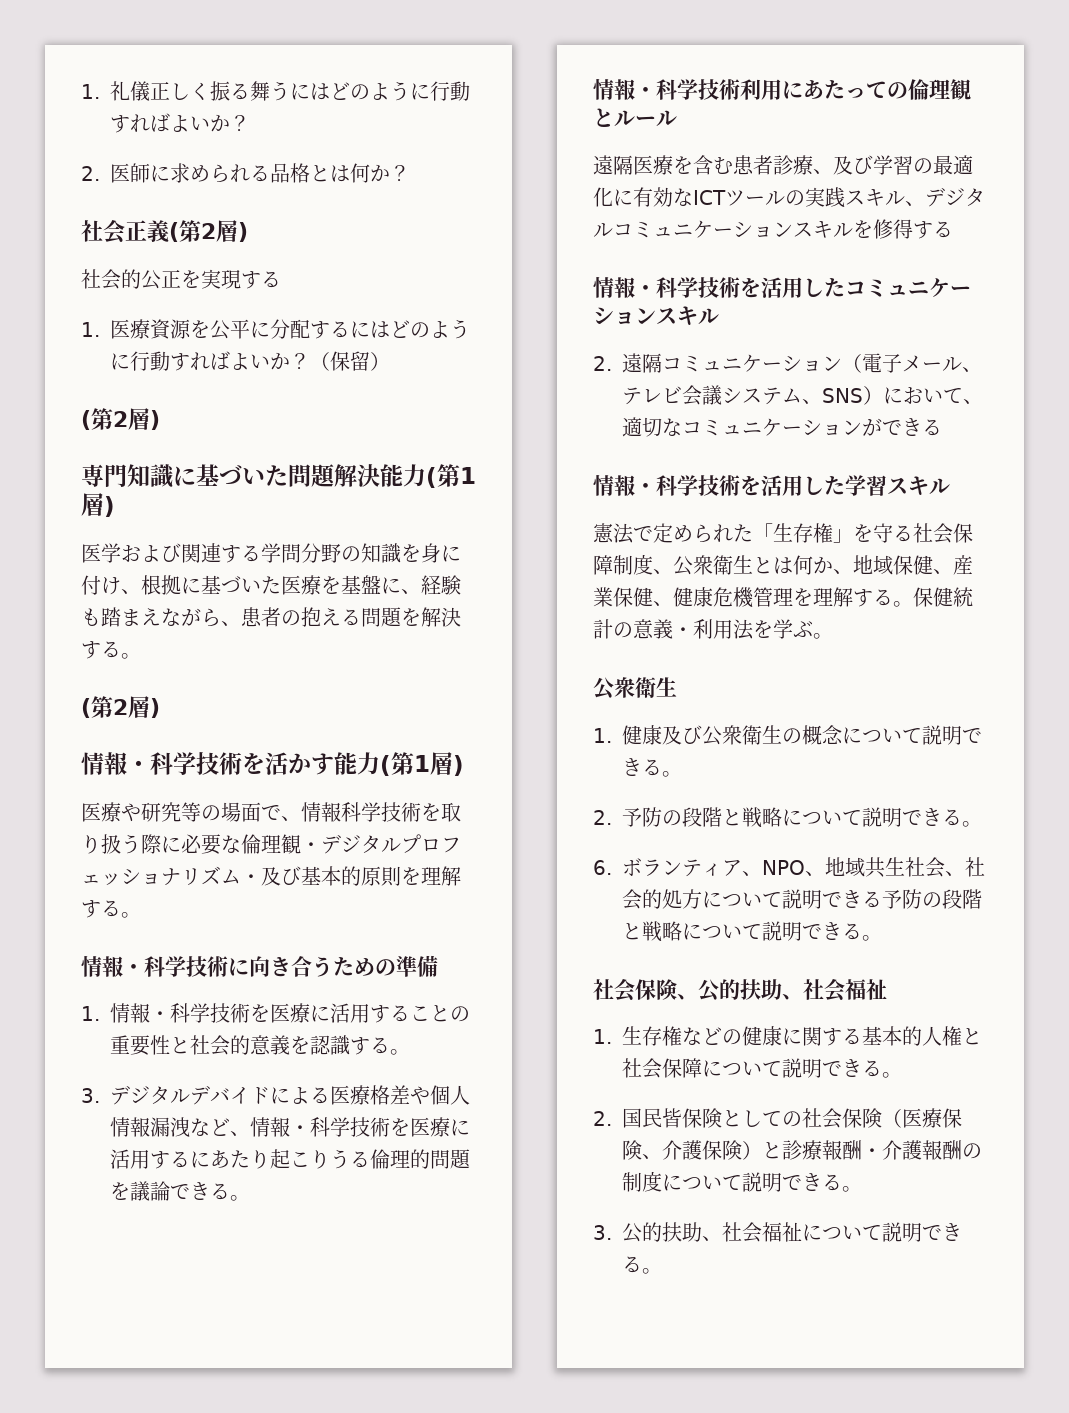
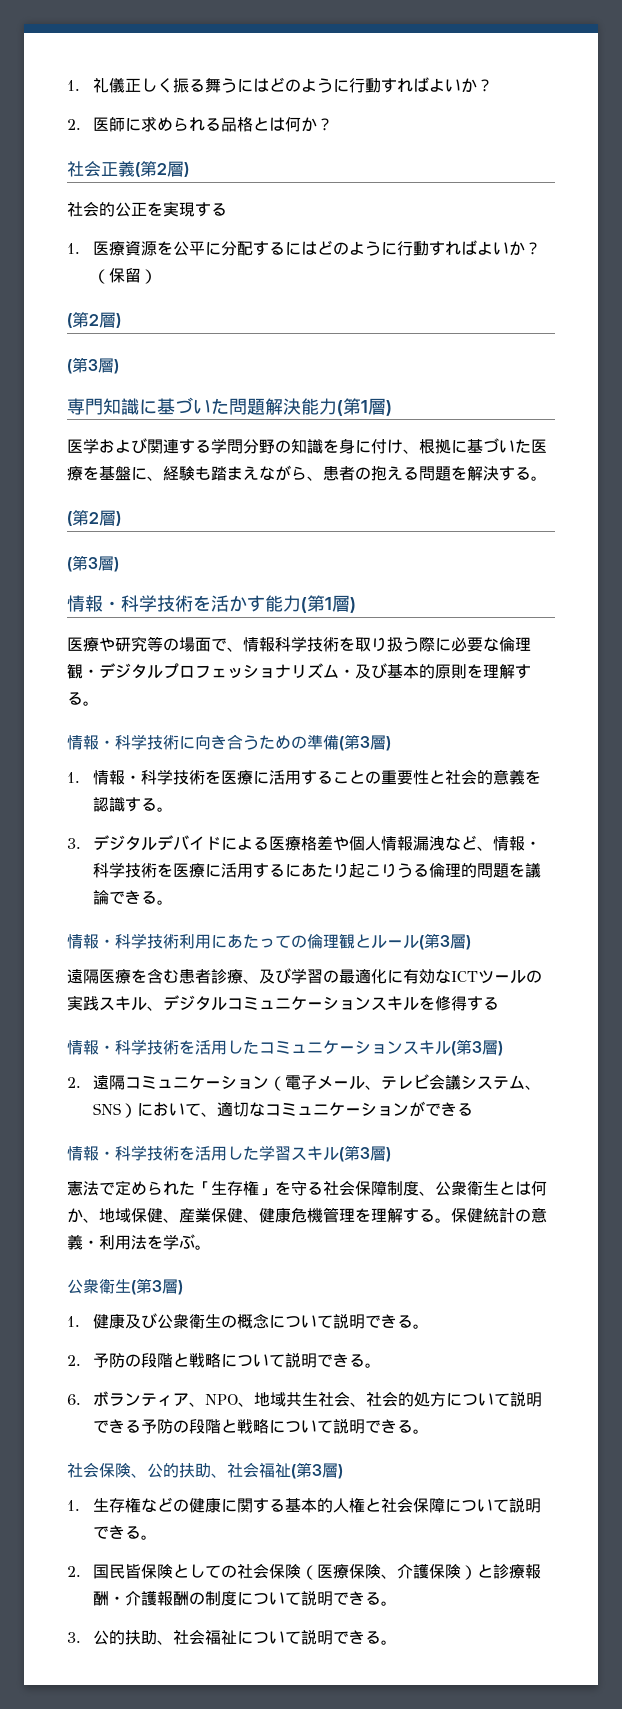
  （保留）
  (第2層)
+ (第3層)
  医学および関連する学問分野の知識を身に付け、根拠に基づいた医療を基盤に、経験も踏まえながら、患者の抱える問題を解決する。
  (第2層)
+ (第3層)
- 情報・科学技術に向き合うための準備
+ 情報・科学技術に向き合うための準備(第3層)
- 情報・科学技術利用にあたっての倫理観とルール
+ 情報・科学技術利用にあたっての倫理観とルール(第3層)
- 情報・科学技術を活用したコミュニケーションスキル
+ 情報・科学技術を活用したコミュニケーションスキル(第3層)
- 情報・科学技術を活用した学習スキル
+ 情報・科学技術を活用した学習スキル(第3層)
  保健統計の意義・利用法を学ぶ。
- 公衆衛生
+ 公衆衛生(第3層)
- 社会保険、公的扶助、社会福祉
+ 社会保険、公的扶助、社会福祉(第3層)

